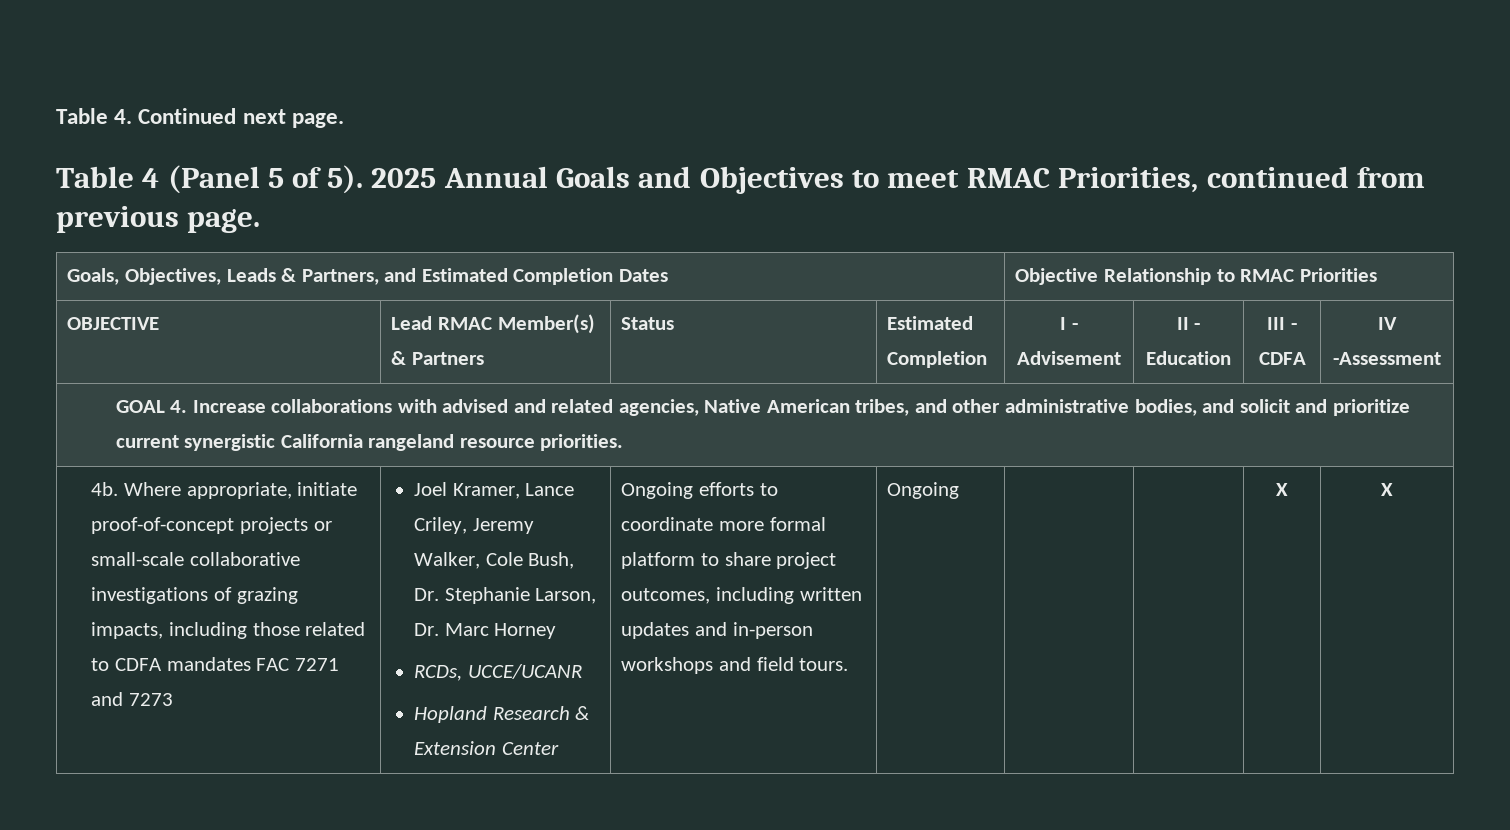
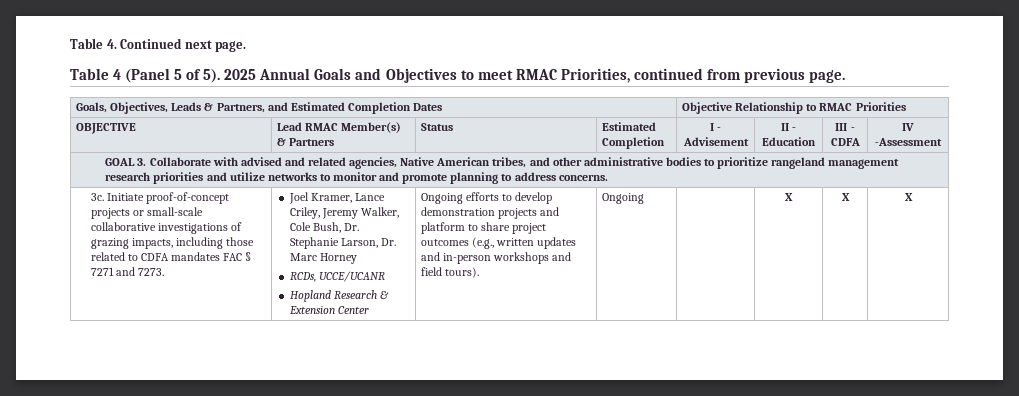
- GOAL 4. Increase collaborations with advised and related agencies, Native American tribes, and other administrative bodies, and solicit and prioritize current synergistic California rangeland resource priorities.
- 4b. Where appropriate, initiate proof-of-concept projects or small-scale collaborative investigations of grazing impacts, including those related to CDFA mandates FAC 7271 and 7273
+ GOAL 3. Collaborate with advised and related agencies, Native American tribes, and other administrative bodies to prioritize rangeland management research priorities and utilize networks to monitor and promote planning to address concerns.
+ 3c. Initiate proof-of-concept projects or small-scale collaborative investigations of grazing impacts, including those related to CDFA mandates FAC § 7271 and 7273.
- Ongoing efforts to coordinate more formal platform to share project outcomes, including written updates and in-person workshops and field tours.
+ Ongoing efforts to develop demonstration projects and platform to share project outcomes (e.g., written updates and in-person workshops and field tours).
- X | X
+ X | X | X

